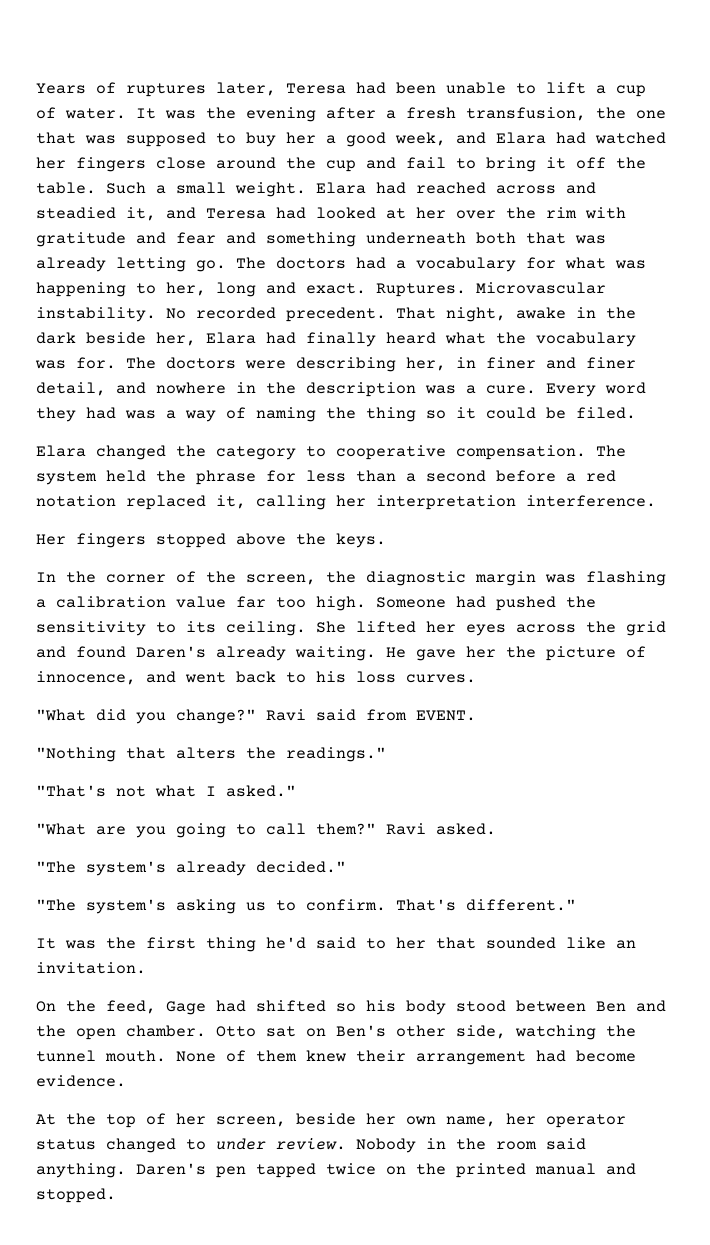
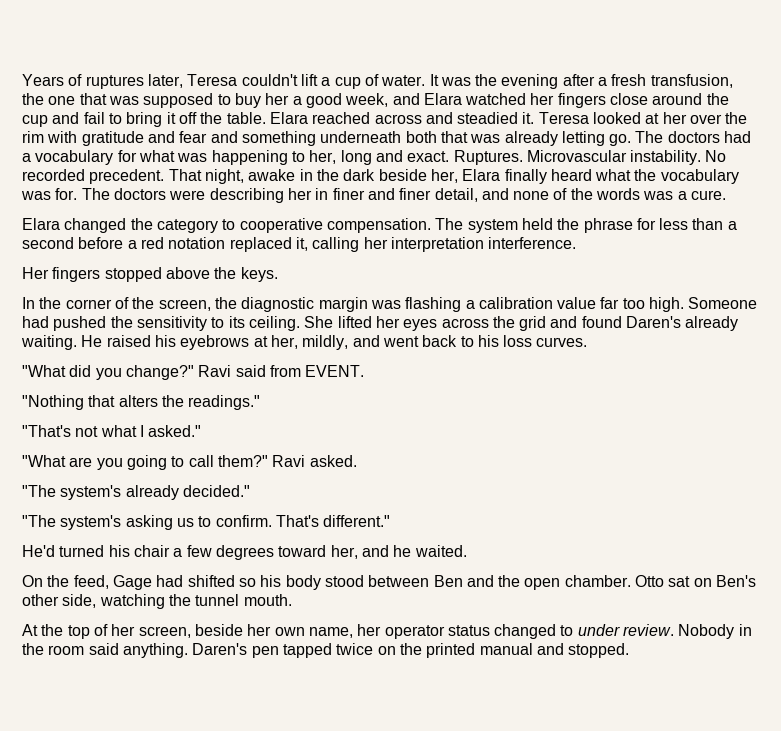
- Years of ruptures later, Teresa had been unable to lift a cup of water.
+ Years of ruptures later, Teresa couldn't lift a cup of water.
- It was the evening after a fresh transfusion, the one that was supposed to buy her a good week, and Elara had watched her fingers close around the cup and fail to bring it off the table.
+ It was the evening after a fresh transfusion, the one that was supposed to buy her a good week, and Elara watched her fingers close around the cup and fail to bring it off the table.
- Such a small weight. Elara had reached across and steadied it, and Teresa had looked at her over the rim with gratitude and fear and something underneath both that was already letting go.
+ Elara reached across and steadied it. Teresa looked at her over the rim with gratitude and fear and something underneath both that was already letting go.
- That night, awake in the dark beside her, Elara had finally heard what the vocabulary was for.
+ That night, awake in the dark beside her, Elara finally heard what the vocabulary was for.
- The doctors were describing her, in finer and finer detail, and nowhere in the description was a cure. Every word they had was a way of naming the thing so it could be filed.
+ The doctors were describing her in finer and finer detail, and none of the words was a cure.
- He gave her the picture of innocence, and went back to his loss curves.
+ He raised his eyebrows at her, mildly, and went back to his loss curves.
- It was the first thing he'd said to her that sounded like an invitation.
+ He'd turned his chair a few degrees toward her, and he waited.
- None of them knew their arrangement had become evidence.

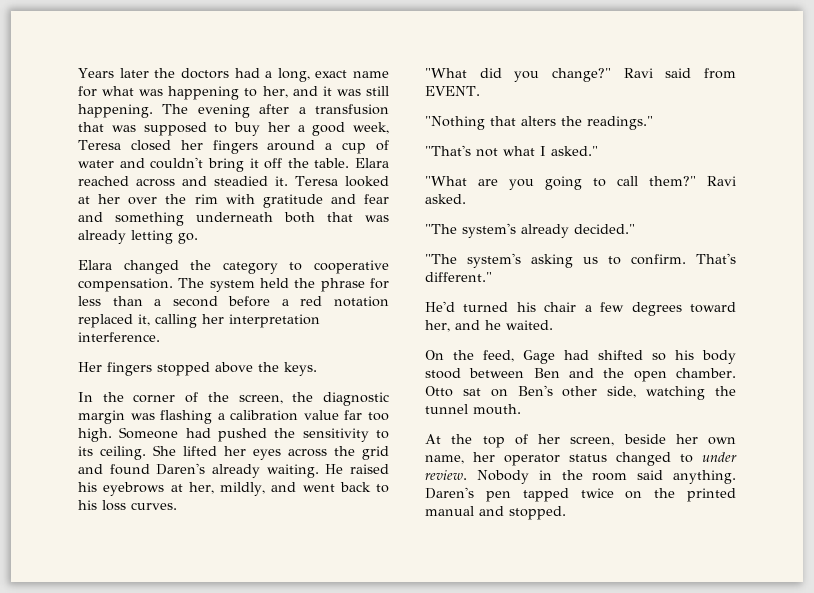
- Years of ruptures later, Teresa couldn't lift a cup of water. It was the evening after a fresh transfusion, the one that was supposed to buy her a good week, and Elara watched her fingers close around the cup and fail to bring it off the table.
+ Years later the doctors had a long, exact name for what was happening to her, and it was still happening. The evening after a transfusion that was supposed to buy her a good week, Teresa closed her fingers around a cup of water and couldn't bring it off the table.
- The doctors had a vocabulary for what was happening to her, long and exact. Ruptures. Microvascular instability. No recorded precedent. That night, awake in the dark beside her, Elara finally heard what the vocabulary was for. The doctors were describing her in finer and finer detail, and none of the words was a cure.

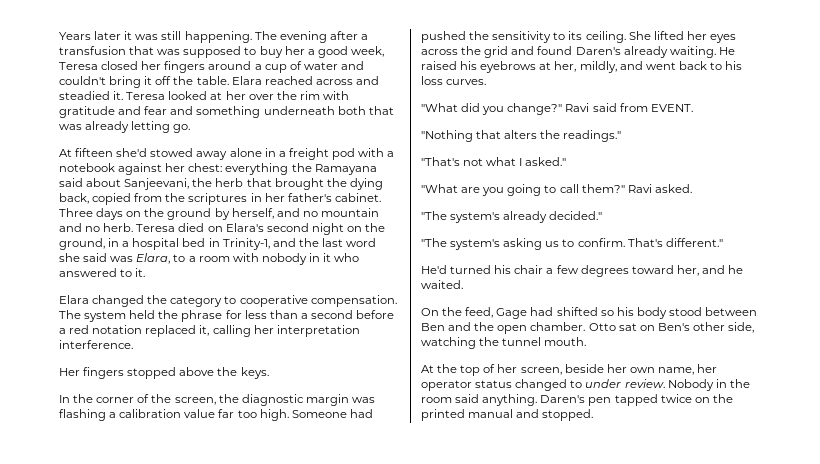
- Years later the doctors had a long, exact name for what was happening to her, and it was still happening.
+ Years later it was still happening.
+ At fifteen she'd stowed away alone in a freight pod with a notebook against her chest: everything the Ramayana said about Sanjeevani, the herb that brought the dying back, copied from the scriptures in her father's cabinet. Three days on the ground by herself, and no mountain and no herb. Teresa died on Elara's second night on the ground, in a hospital bed in Trinity-1, and the last word she said was Elara, to a room with nobody in it who answered to it.

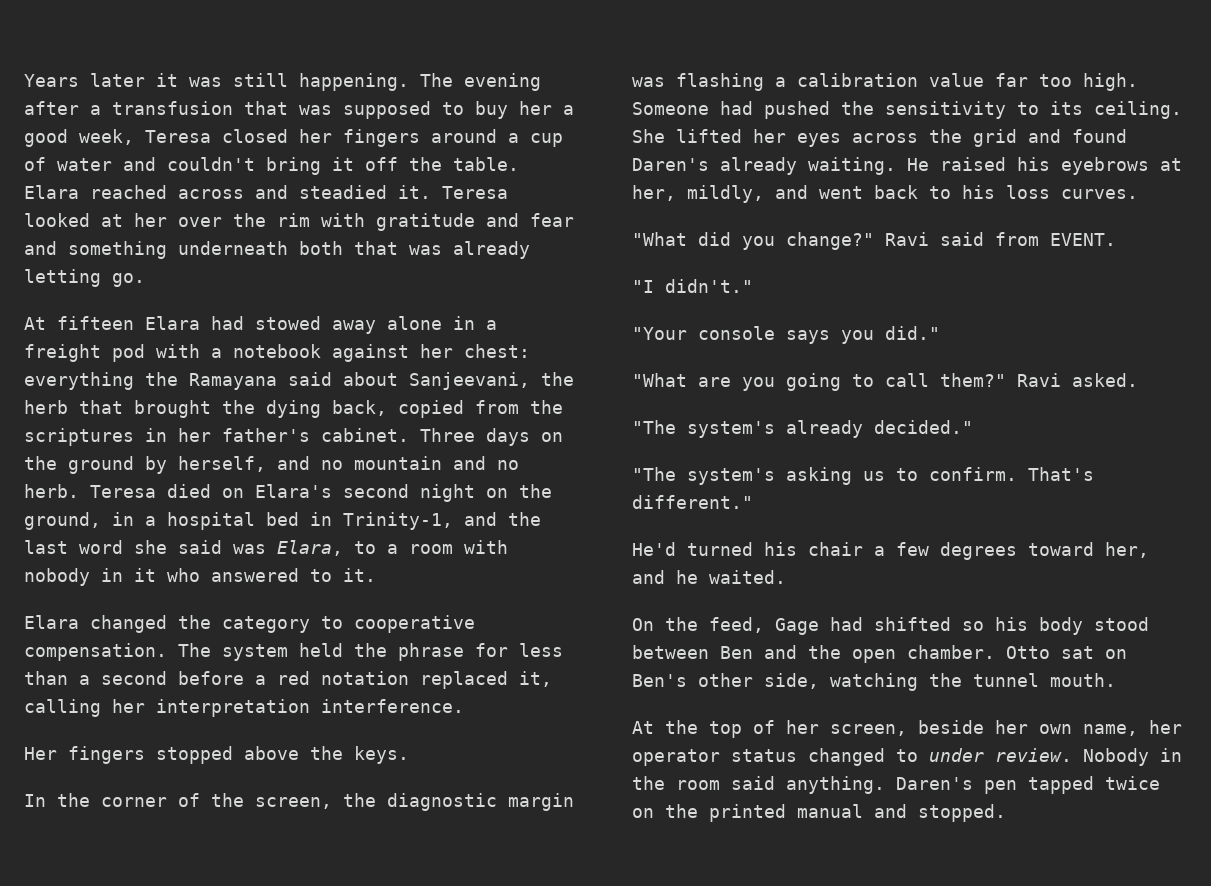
- At fifteen she'd stowed away alone in a freight pod with a notebook against her chest: everything the Ramayana said about Sanjeevani, the herb that brought the dying back, copied from the scriptures in her father's cabinet.
+ At fifteen Elara had stowed away alone in a freight pod with a notebook against her chest: everything the Ramayana said about Sanjeevani, the herb that brought the dying back, copied from the scriptures in her father's cabinet.
- "Nothing that alters the readings."
- "That's not what I asked."
+ "I didn't."
+ "Your console says you did."

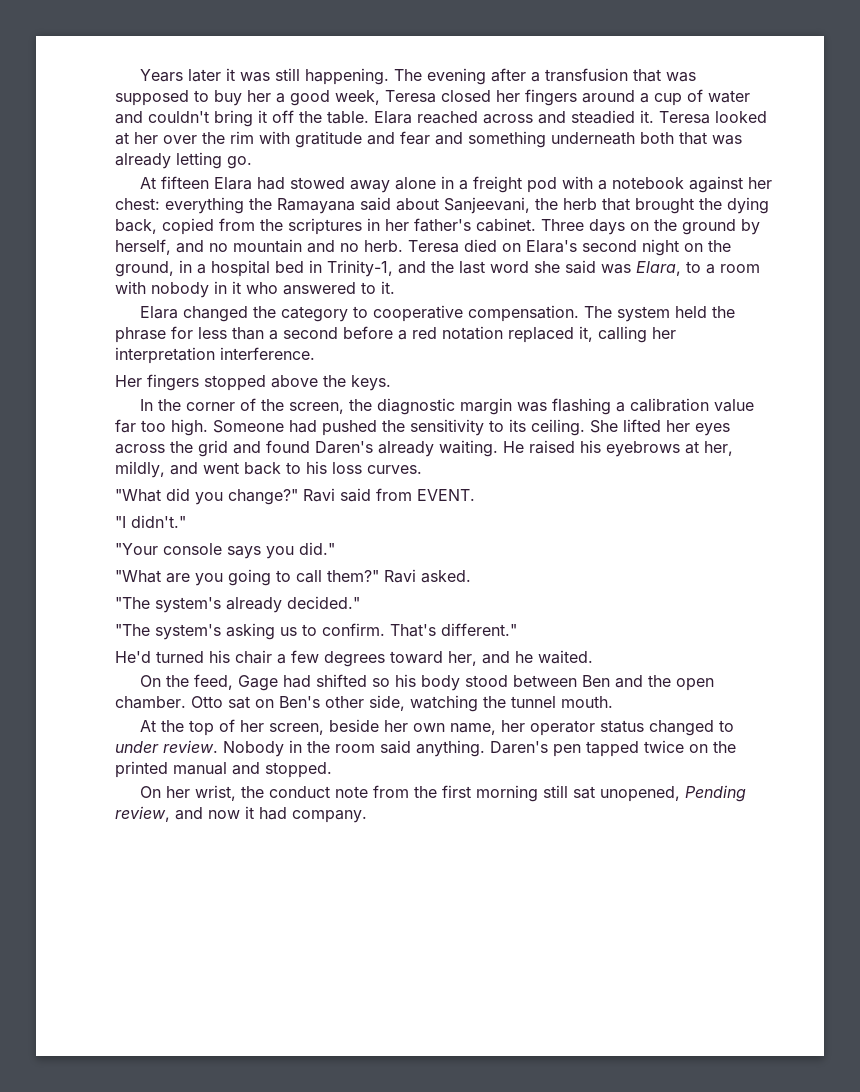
+ On her wrist, the conduct note from the first morning still sat unopened, Pending review, and now it had company.

